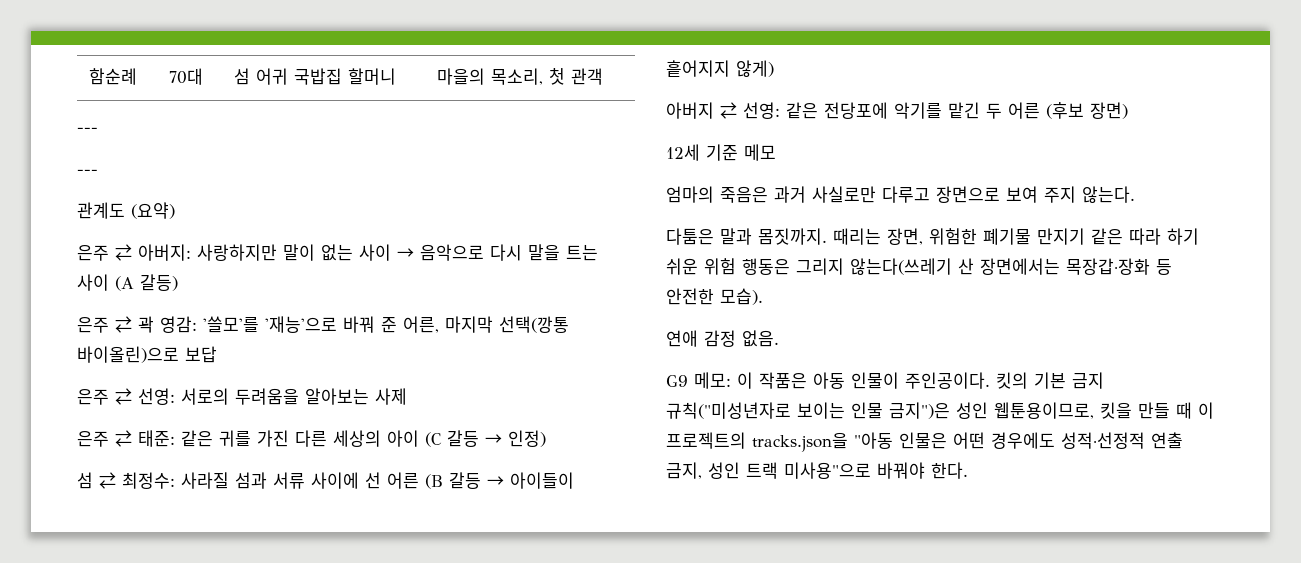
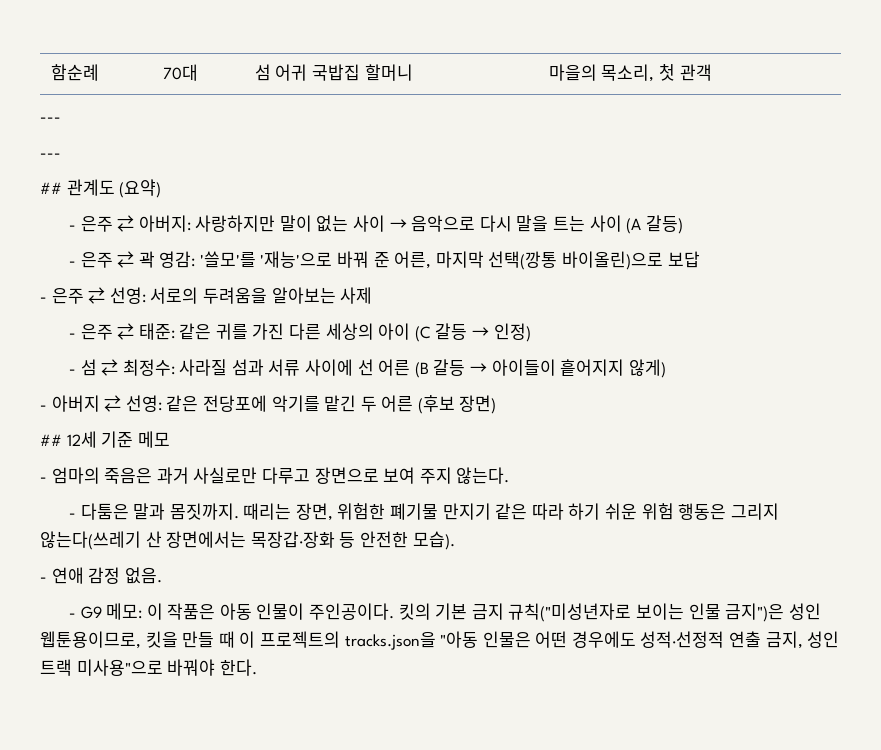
- 관계도 (요약)
+ ## 관계도 (요약)
- 은주 ⇄ 아버지: 사랑하지만 말이 없는 사이 → 음악으로 다시 말을 트는 사이 (A 갈등)
+ - 은주 ⇄ 아버지: 사랑하지만 말이 없는 사이 → 음악으로 다시 말을 트는 사이 (A 갈등)
- 은주 ⇄ 곽 영감: '쓸모'를 '재능'으로 바꿔 준 어른, 마지막 선택(깡통 바이올린)으로 보답
+ - 은주 ⇄ 곽 영감: '쓸모'를 '재능'으로 바꿔 준 어른, 마지막 선택(깡통 바이올린)으로 보답
- 은주 ⇄ 선영: 서로의 두려움을 알아보는 사제
+ - 은주 ⇄ 선영: 서로의 두려움을 알아보는 사제
- 은주 ⇄ 태준: 같은 귀를 가진 다른 세상의 아이 (C 갈등 → 인정)
+ - 은주 ⇄ 태준: 같은 귀를 가진 다른 세상의 아이 (C 갈등 → 인정)
- 섬 ⇄ 최정수: 사라질 섬과 서류 사이에 선 어른 (B 갈등 → 아이들이 흩어지지 않게)
+ - 섬 ⇄ 최정수: 사라질 섬과 서류 사이에 선 어른 (B 갈등 → 아이들이 흩어지지 않게)
- 아버지 ⇄ 선영: 같은 전당포에 악기를 맡긴 두 어른 (후보 장면)
+ - 아버지 ⇄ 선영: 같은 전당포에 악기를 맡긴 두 어른 (후보 장면)
- 12세 기준 메모
+ ## 12세 기준 메모
- 엄마의 죽음은 과거 사실로만 다루고 장면으로 보여 주지 않는다.
+ - 엄마의 죽음은 과거 사실로만 다루고 장면으로 보여 주지 않는다.
- 다툼은 말과 몸짓까지.
+ - 다툼은 말과 몸짓까지.
- 연애 감정 없음.
+ - 연애 감정 없음.
- G9 메모: 이 작품은 아동 인물이 주인공이다.
+ - G9 메모: 이 작품은 아동 인물이 주인공이다.

